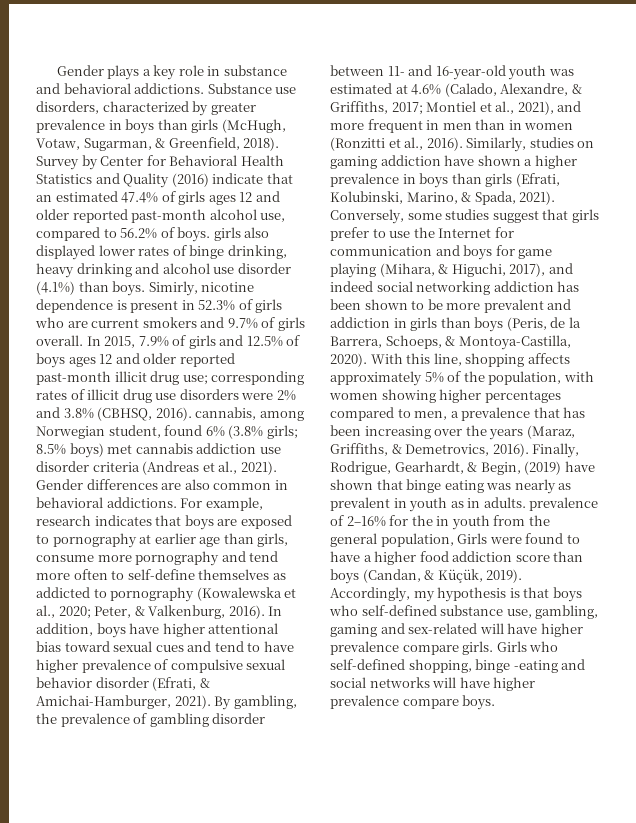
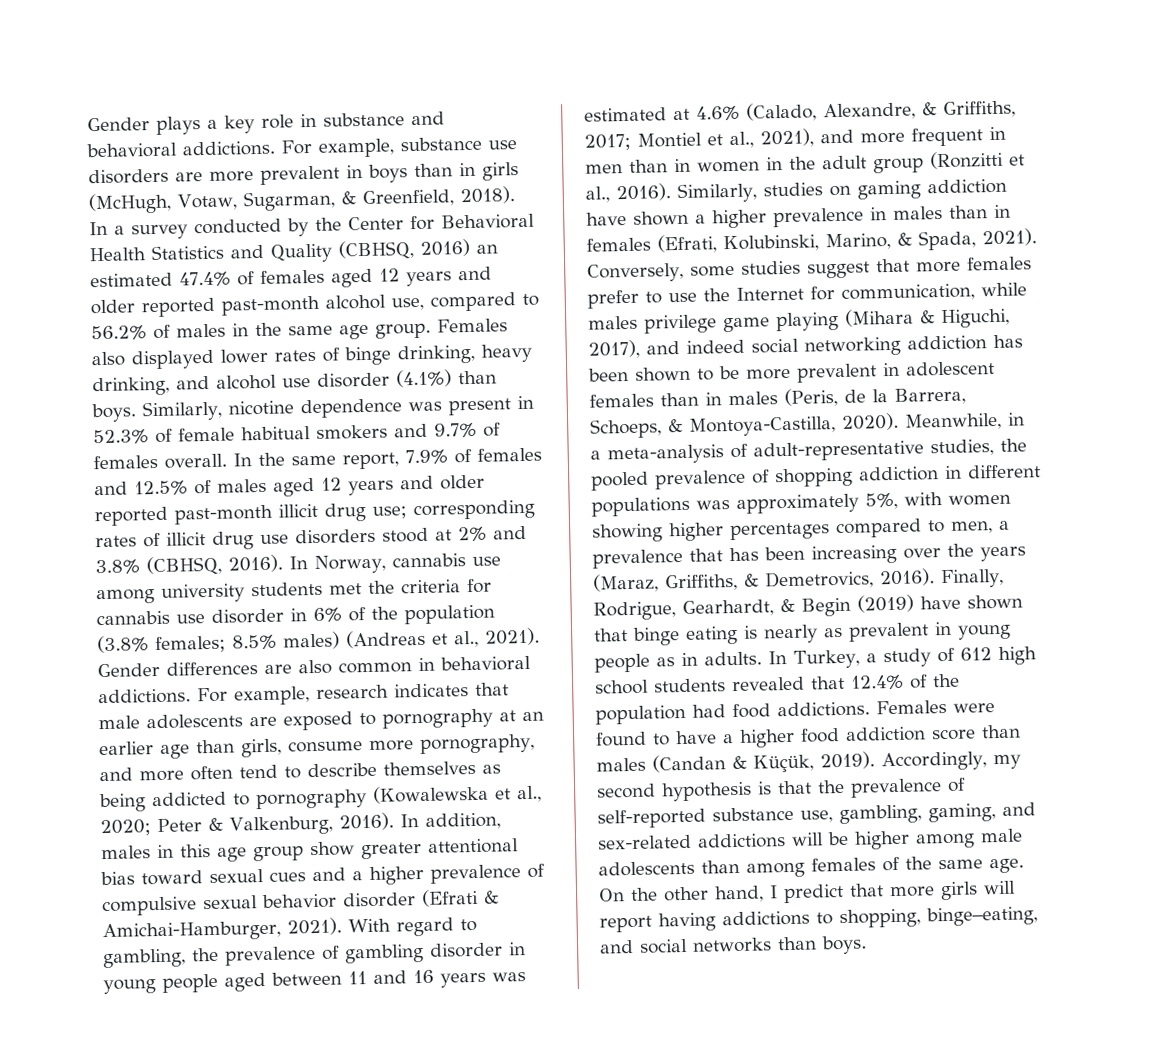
- Substance use disorders, characterized by greater prevalence in boys than girls (McHugh, Votaw, Sugarman, & Greenfield, 2018).
+ For example, substance use disorders are more prevalent in boys than in girls (McHugh, Votaw, Sugarman, & Greenfield, 2018).
- Survey by Center for Behavioral Health Statistics and Quality (2016) indicate that an estimated 47.4% of girls ages 12 and older reported past-month alcohol use, compared to 56.2% of boys. girls also displayed lower rates of binge drinking, heavy drinking and alcohol use disorder (4.1%) than boys.
+ In a survey conducted by the Center for Behavioral Health Statistics and Quality (CBHSQ, 2016) an estimated 47.4% of females aged 12 years and older reported past-month alcohol use, compared to 56.2% of males in the same age group. Females also displayed lower rates of binge drinking, heavy drinking, and alcohol use disorder (4.1%) than boys.
- Simirly, nicotine dependence is present in 52.3% of girls who are current smokers and 9.7% of girls overall.
+ Similarly, nicotine dependence was present in 52.3% of female habitual smokers and 9.7% of females overall.
- In 2015, 7.9% of girls and 12.5% of boys ages 12 and older reported past-month illicit drug use; corresponding rates of illicit drug use disorders were 2% and 3.8% (CBHSQ, 2016). cannabis, among Norwegian student, found 6% (3.8% girls; 8.5% boys) met cannabis addiction use disorder criteria (Andreas et al., 2021).
+ In the same report, 7.9% of females and 12.5% of males aged 12 years and older reported past-month illicit drug use; corresponding rates of illicit drug use disorders stood at 2% and 3.8% (CBHSQ, 2016). In Norway, cannabis use among university students met the criteria for cannabis use disorder in 6% of the population (3.8% females; 8.5% males) (Andreas et al., 2021).
- For example, research indicates that boys are exposed to pornography at earlier age than girls, consume more pornography and tend more often to self-define themselves as addicted to pornography (Kowalewska et al., 2020; Peter, & Valkenburg, 2016).
+ For example, research indicates that male adolescents are exposed to pornography at an earlier age than girls, consume more pornography, and more often tend to describe themselves as being addicted to pornography (Kowalewska et al., 2020; Peter & Valkenburg, 2016).
- In addition, boys have higher attentional bias toward sexual cues and tend to have higher prevalence of compulsive sexual behavior disorder (Efrati, & Amichai-Hamburger, 2021).
+ In addition, males in this age group show greater attentional bias toward sexual cues and a higher prevalence of compulsive sexual behavior disorder (Efrati & Amichai-Hamburger, 2021).
- By gambling, the prevalence of gambling disorder between 11- and 16-year-old youth was estimated at 4.6% (Calado, Alexandre, & Griffiths, 2017; Montiel et al., 2021), and more frequent in men than in women (Ronzitti et al., 2016).
+ With regard to gambling, the prevalence of gambling disorder in young people aged between 11 and 16 years was estimated at 4.6% (Calado, Alexandre, & Griffiths, 2017; Montiel et al., 2021), and more frequent in men than in women in the adult group (Ronzitti et al., 2016).
- Similarly, studies on gaming addiction have shown a higher prevalence in boys than girls (Efrati, Kolubinski, Marino, & Spada, 2021).
+ Similarly, studies on gaming addiction have shown a higher prevalence in males than in females (Efrati, Kolubinski, Marino, & Spada, 2021).
- Conversely, some studies suggest that girls prefer to use the Internet for communication and boys for game playing (Mihara, & Higuchi, 2017), and indeed social networking addiction has been shown to be more prevalent and addiction in girls than boys (Peris, de la Barrera, Schoeps, & Montoya-Castilla, 2020).
+ Conversely, some studies suggest that more females prefer to use the Internet for communication, while males privilege game playing (Mihara & Higuchi, 2017), and indeed social networking addiction has been shown to be more prevalent in adolescent females than in males (Peris, de la Barrera, Schoeps, & Montoya-Castilla, 2020).
- With this line, shopping affects approximately 5% of the population, with women showing higher percentages compared to men, a prevalence that has been increasing over the years (Maraz, Griffiths, & Demetrovics, 2016).
+ Meanwhile, in a meta-analysis of adult-representative studies, the pooled prevalence of shopping addiction in different populations was approximately 5%, with women showing higher percentages compared to men, a prevalence that has been increasing over the years (Maraz, Griffiths, & Demetrovics, 2016).
- Finally, Rodrigue, Gearhardt, & Begin, (2019) have shown that binge eating was nearly as prevalent in youth as in adults. prevalence of 2–16% for the in youth from the general population, Girls were found to have a higher food addiction score than boys (Candan, & Küçük, 2019).
+ Finally, Rodrigue, Gearhardt, & Begin (2019) have shown that binge eating is nearly as prevalent in young people as in adults. In Turkey, a study of 612 high school students revealed that 12.4% of the population had food addictions. Females were found to have a higher food addiction score than males (Candan & Küçük, 2019).
- Accordingly, my hypothesis is that boys who self-defined substance use, gambling, gaming and sex-related will have higher prevalence compare girls. Girls who self-defined shopping, binge -eating and social networks will have higher prevalence compare boys.
+ Accordingly, my second hypothesis is that the prevalence of self-reported substance use, gambling, gaming, and sex-related addictions will be higher among male adolescents than among females of the same age. On the other hand, I predict that more girls will report having addictions to shopping, binge–eating, and social networks than boys.

